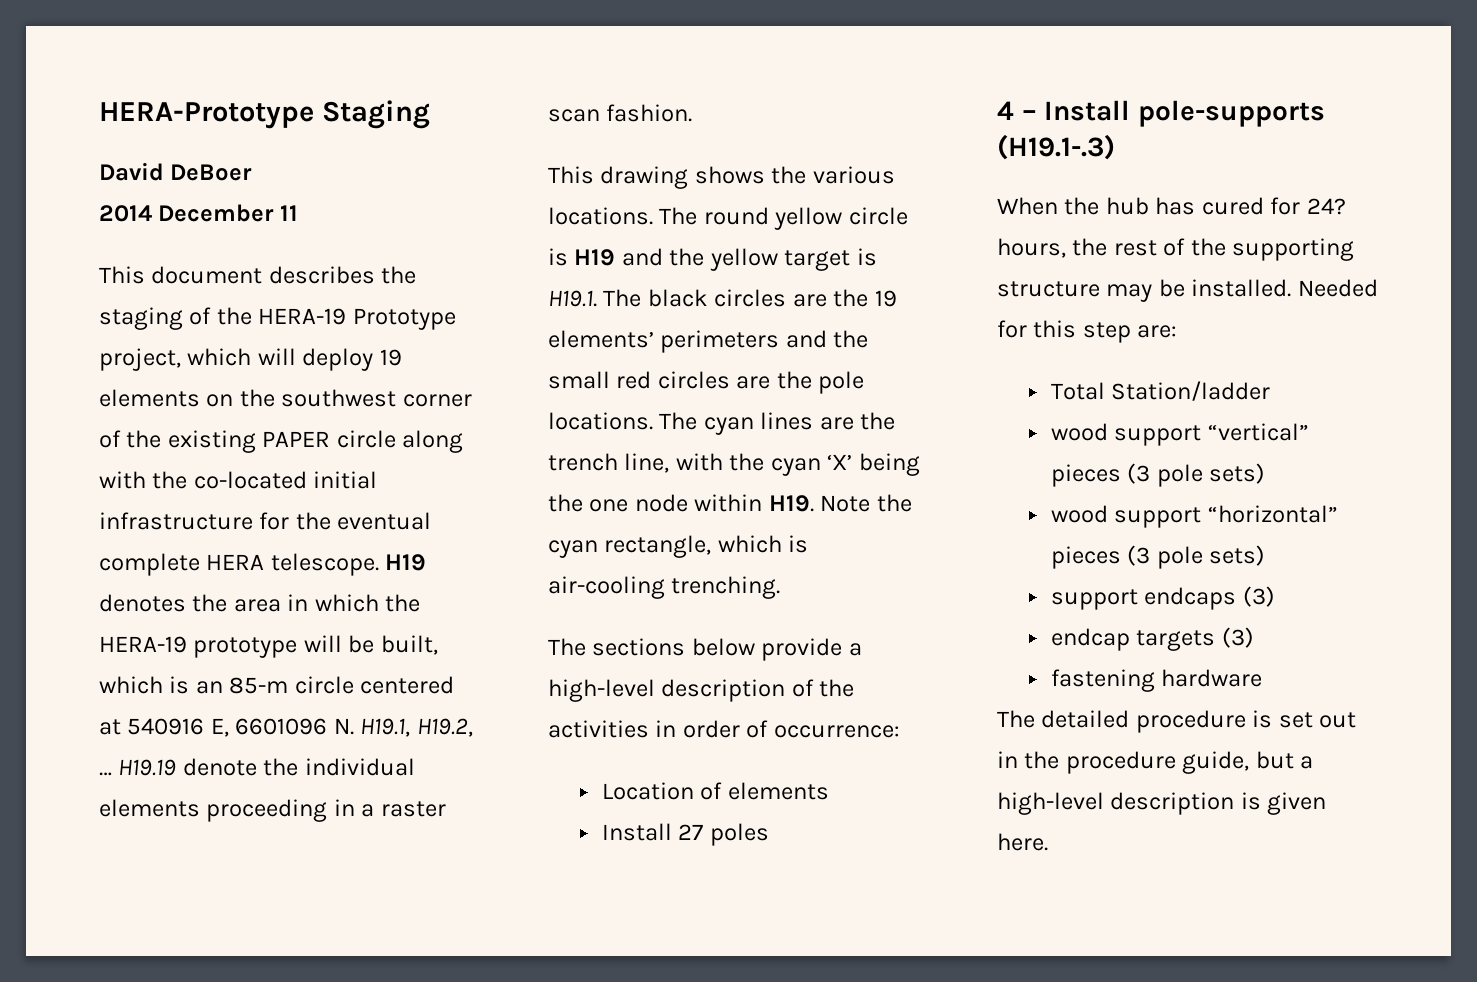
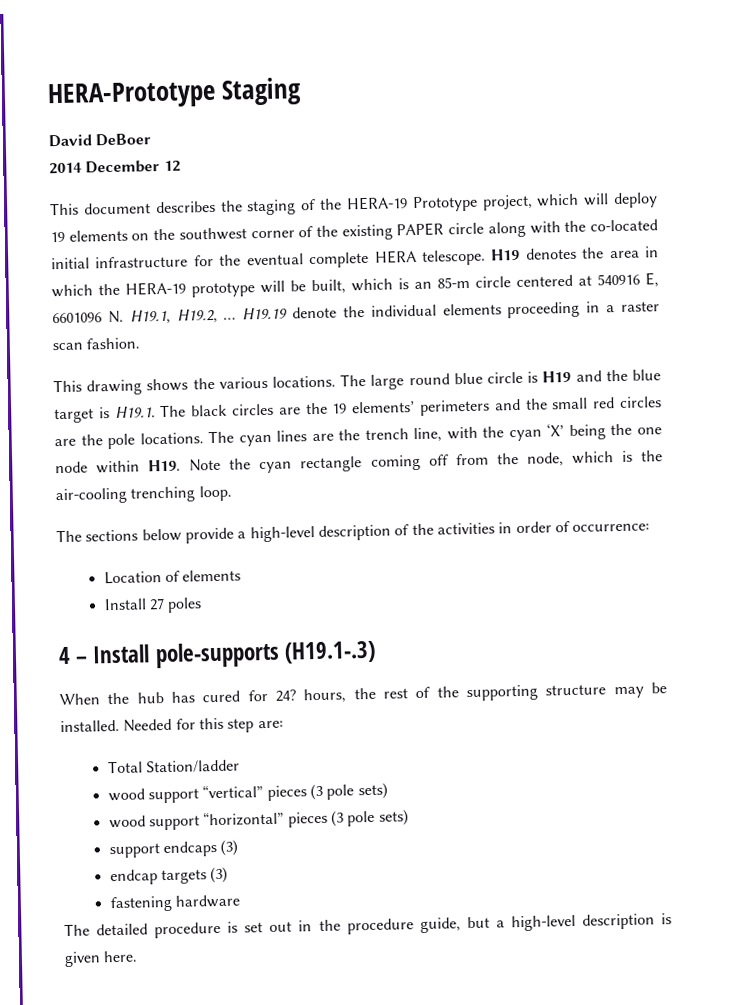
- 2014 December 11
+ 2014 December 12
- The round yellow circle is H19 and the yellow target is H19.1. The black circles are the 19 elements’ perimeters and the small red circles are the pole locations.
+ The large round blue circle is H19 and the blue target is H19.1. The black circles are the 19 elements’ perimeters and the small red circles are the pole locations.
- The cyan lines are the trench line, with the cyan ‘X’ being the one node within H19. Note the cyan rectangle, which is air-cooling trenching.
+ The cyan lines are the trench line, with the cyan ‘X’ being the one node within H19. Note the cyan rectangle coming off from the node, which is the air-cooling trenching loop.

